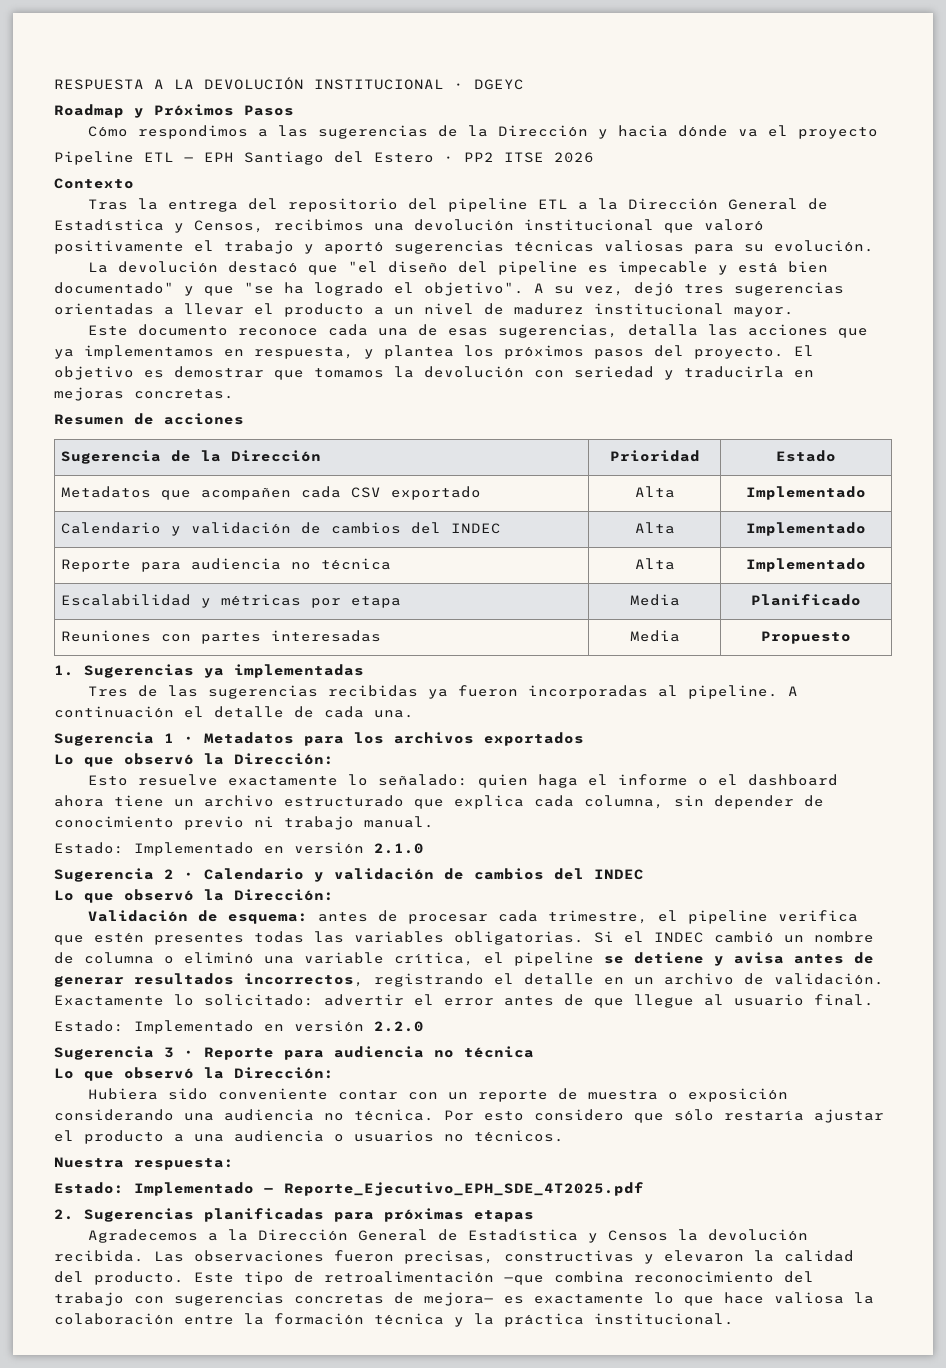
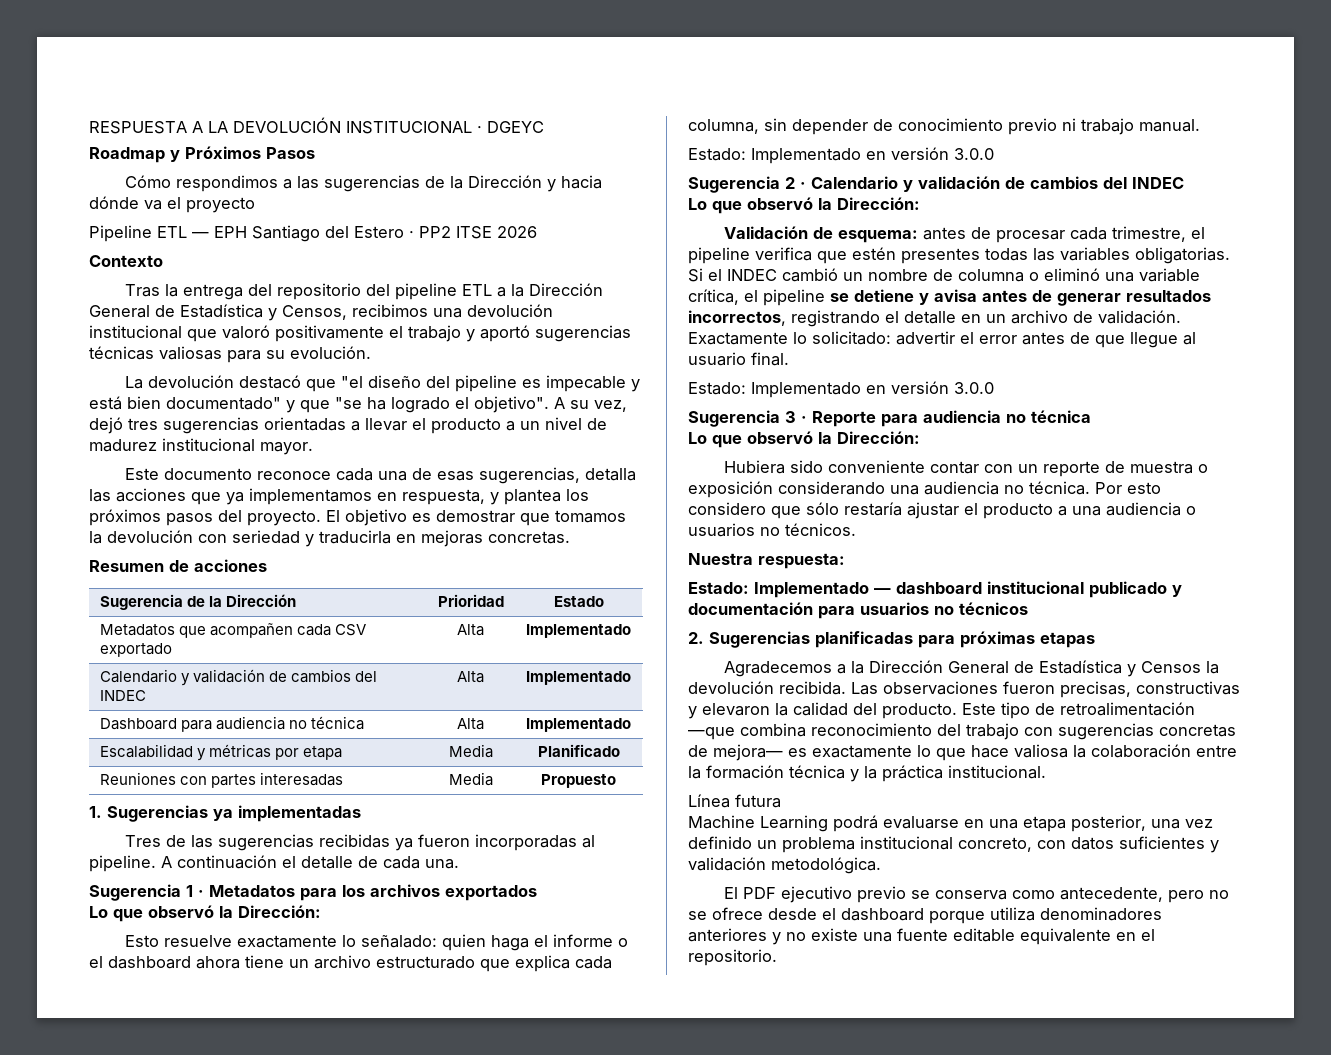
- Reporte para audiencia no técnica | Alta | Implementado
+ Dashboard para audiencia no técnica | Alta | Implementado
  Esto resuelve exactamente lo señalado: quien haga el informe o el dashboard ahora tiene un archivo estructurado que explica cada columna, sin depender de conocimiento previo ni trabajo manual.
- Estado: Implementado en versión 2.1.0
+ Estado: Implementado en versión 3.0.0
  Exactamente lo solicitado: advertir el error antes de que llegue al usuario final.
- Estado: Implementado en versión 2.2.0
+ Estado: Implementado en versión 3.0.0
- Estado: Implementado — Reporte_Ejecutivo_EPH_SDE_4T2025.pdf
+ Estado: Implementado — dashboard institucional publicado y documentación para usuarios no técnicos
+ Línea futura
+ Machine Learning podrá evaluarse en una etapa posterior, una vez definido un problema institucional concreto, con datos suficientes y validación metodológica.
+ El PDF ejecutivo previo se conserva como antecedente, pero no se ofrece desde el dashboard porque utiliza denominadores anteriores y no existe una fuente editable equivalente en el repositorio.

